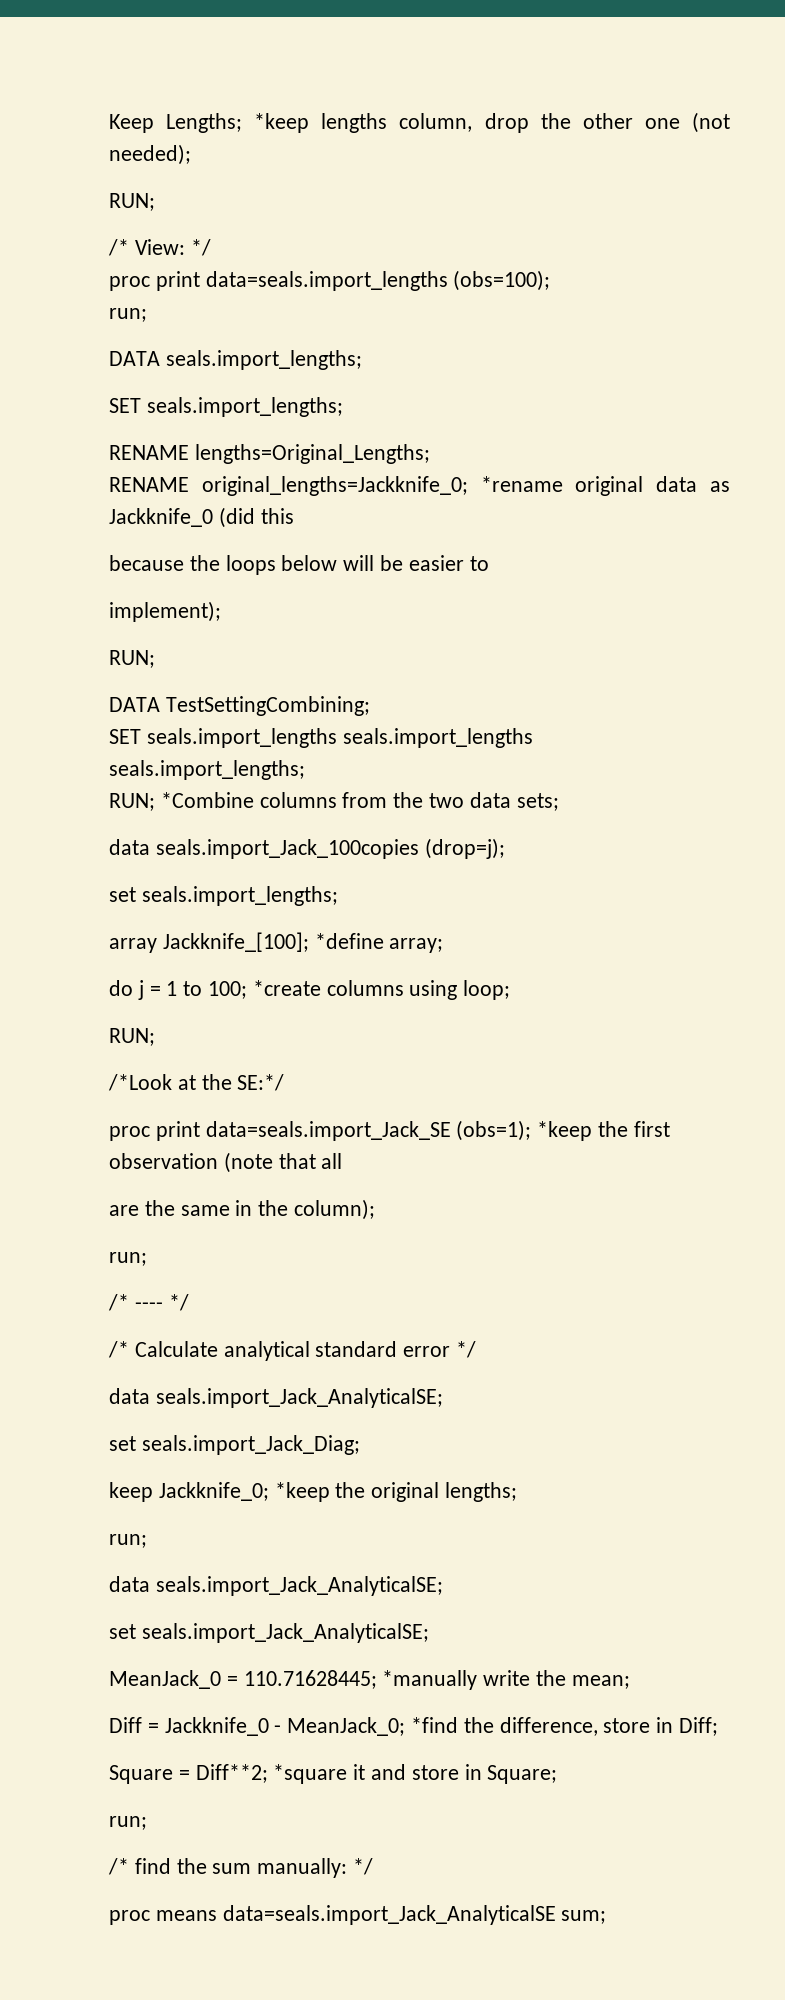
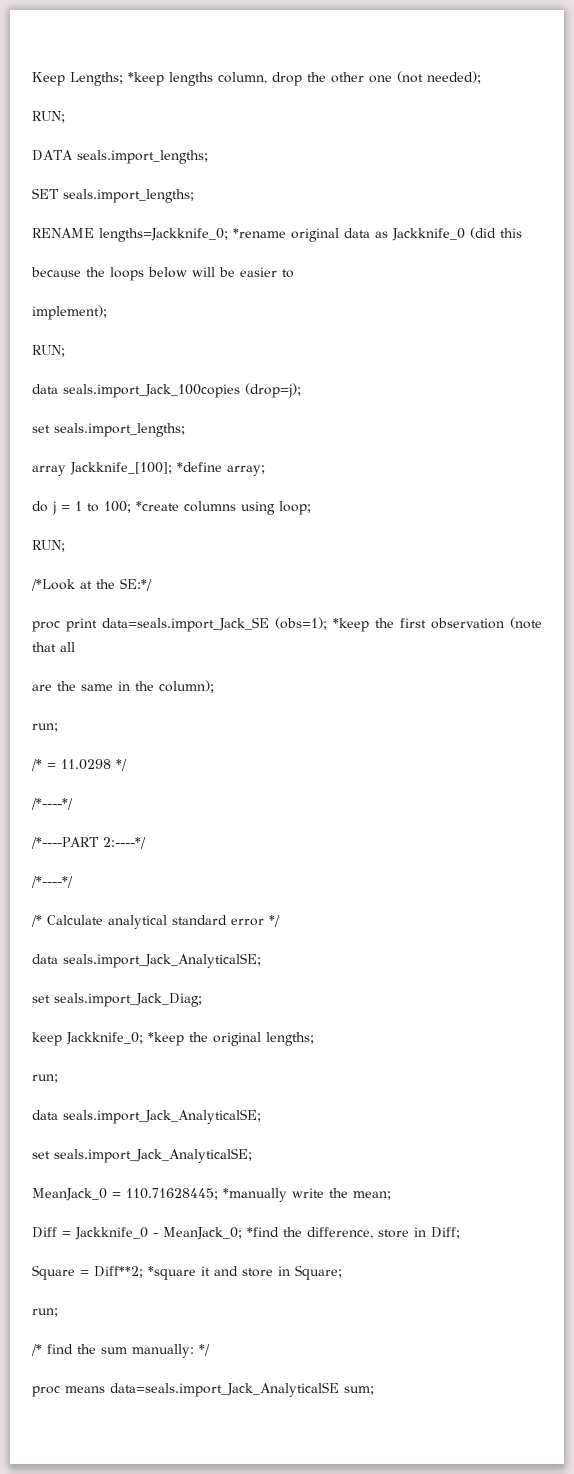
- /* View: */
- proc print data=seals.import_lengths (obs=100);
- run;
- RENAME lengths=Original_Lengths;
- RENAME original_lengths=Jackknife_0; *rename original data as Jackknife_0 (did this
+ RENAME lengths=Jackknife_0; *rename original data as Jackknife_0 (did this
- DATA TestSettingCombining;
- SET seals.import_lengths seals.import_lengths seals.import_lengths;
- RUN; *Combine columns from the two data sets;
- /* ---- */
+ /* = 11.0298 */
+ /*----*/
+ /*----PART 2:----*/
+ /*----*/

